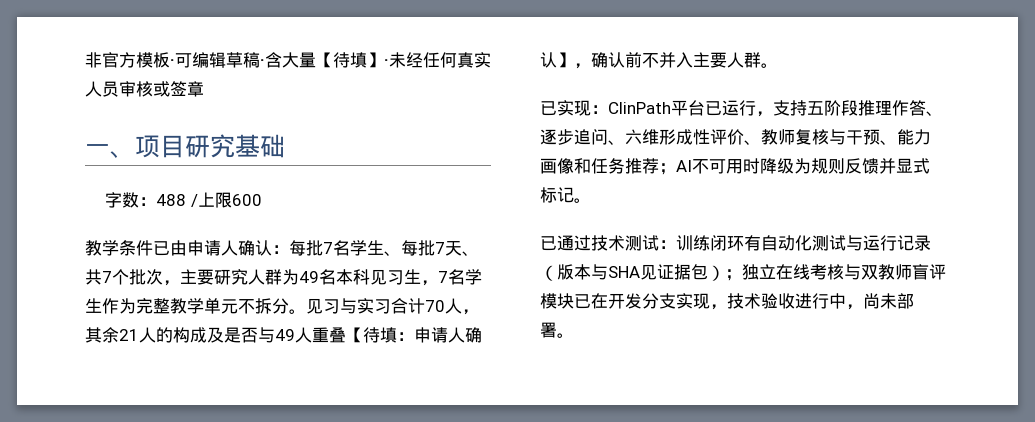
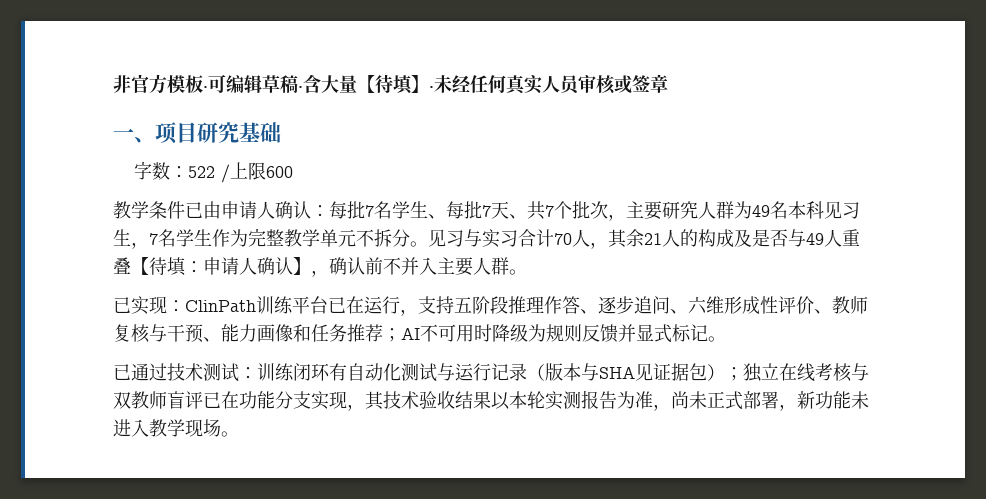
- 字数：488 /上限600
+ 字数：522 /上限600
- 已实现：ClinPath平台已运行，支持五阶段推理作答、逐步追问、六维形成性评价、教师复核与干预、能力画像和任务推荐；AI不可用时降级为规则反馈并显式标记。
+ 已实现：ClinPath训练平台已在运行，支持五阶段推理作答、逐步追问、六维形成性评价、教师复核与干预、能力画像和任务推荐；AI不可用时降级为规则反馈并显式标记。
- 已通过技术测试：训练闭环有自动化测试与运行记录（版本与SHA见证据包）；独立在线考核与双教师盲评模块已在开发分支实现，技术验收进行中，尚未部署。
+ 已通过技术测试：训练闭环有自动化测试与运行记录（版本与SHA见证据包）；独立在线考核与双教师盲评已在功能分支实现，其技术验收结果以本轮实测报告为准，尚未正式部署，新功能未进入教学现场。

